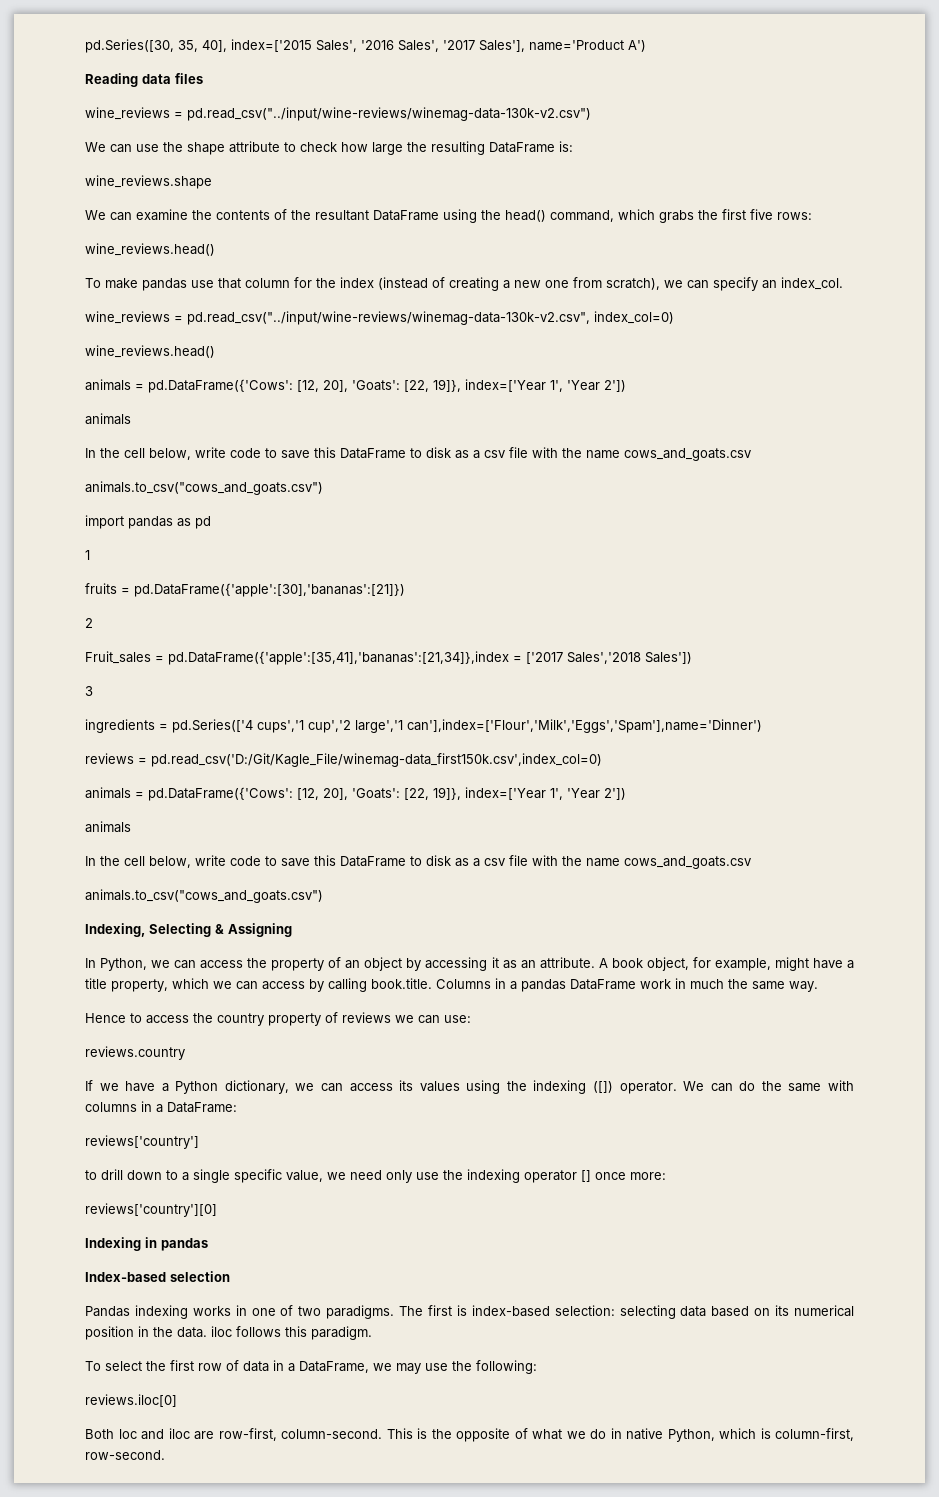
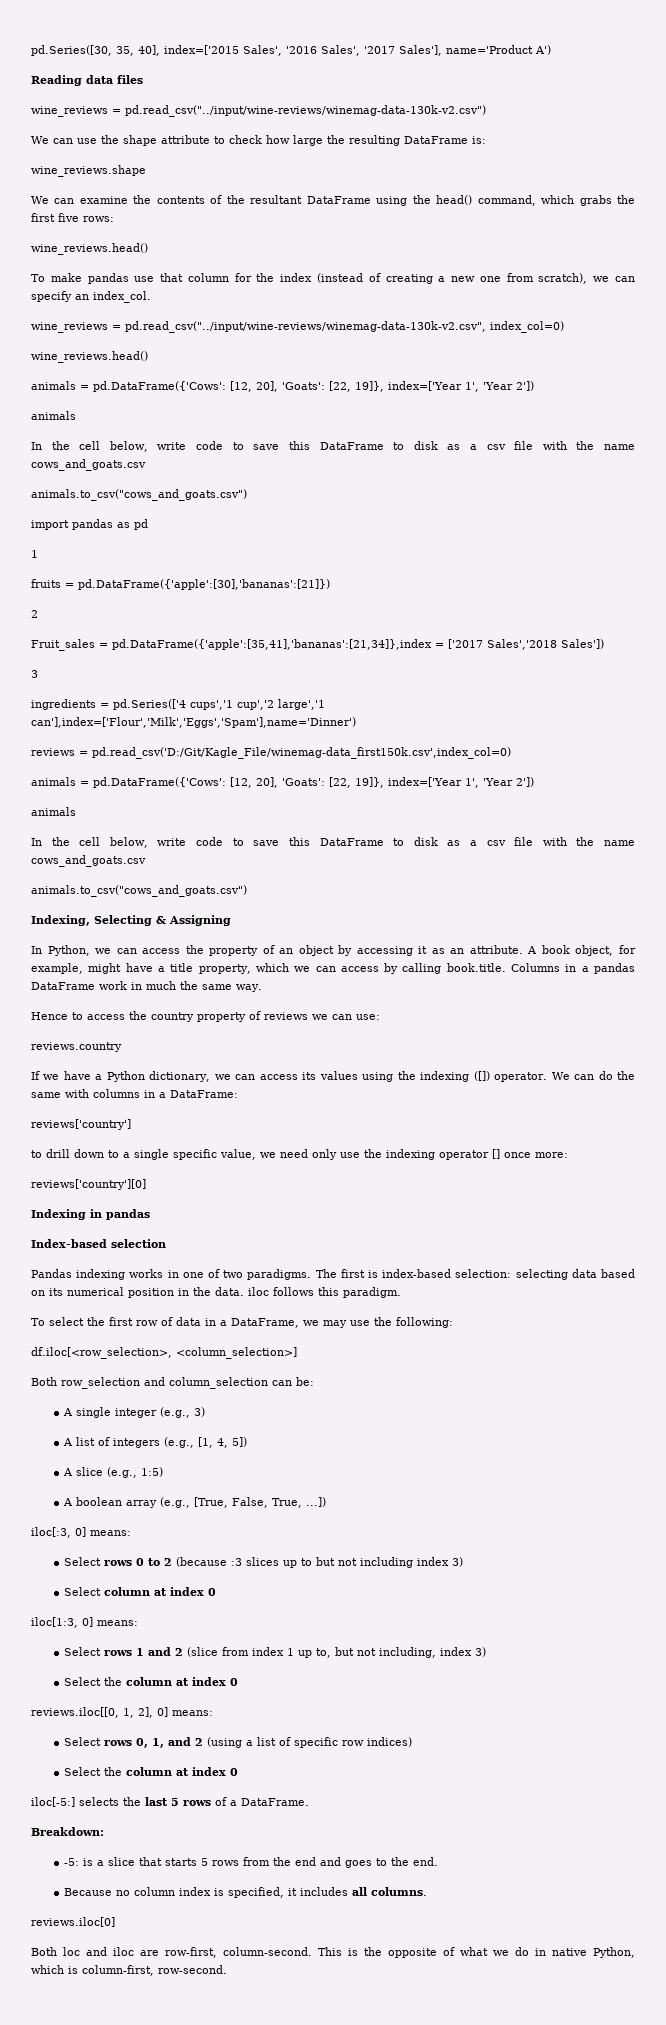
+ df.iloc[<row_selection>, <column_selection>]
+ Both row_selection and column_selection can be:
+ A single integer (e.g., 3)
+ A list of integers (e.g., [1, 4, 5])
+ A slice (e.g., 1:5)
+ A boolean array (e.g., [True, False, True, ...])
+ iloc[:3, 0] means:
+ Select rows 0 to 2 (because :3 slices up to but not including index 3)
+ Select column at index 0
+ iloc[1:3, 0] means:
+ Select rows 1 and 2 (slice from index 1 up to, but not including, index 3)
+ Select the column at index 0
+ reviews.iloc[[0, 1, 2], 0] means:
+ Select rows 0, 1, and 2 (using a list of specific row indices)
+ Select the column at index 0
+ iloc[-5:] selects the last 5 rows of a DataFrame.
+ Breakdown:
+ -5: is a slice that starts 5 rows from the end and goes to the end.
+ Because no column index is specified, it includes all columns.

